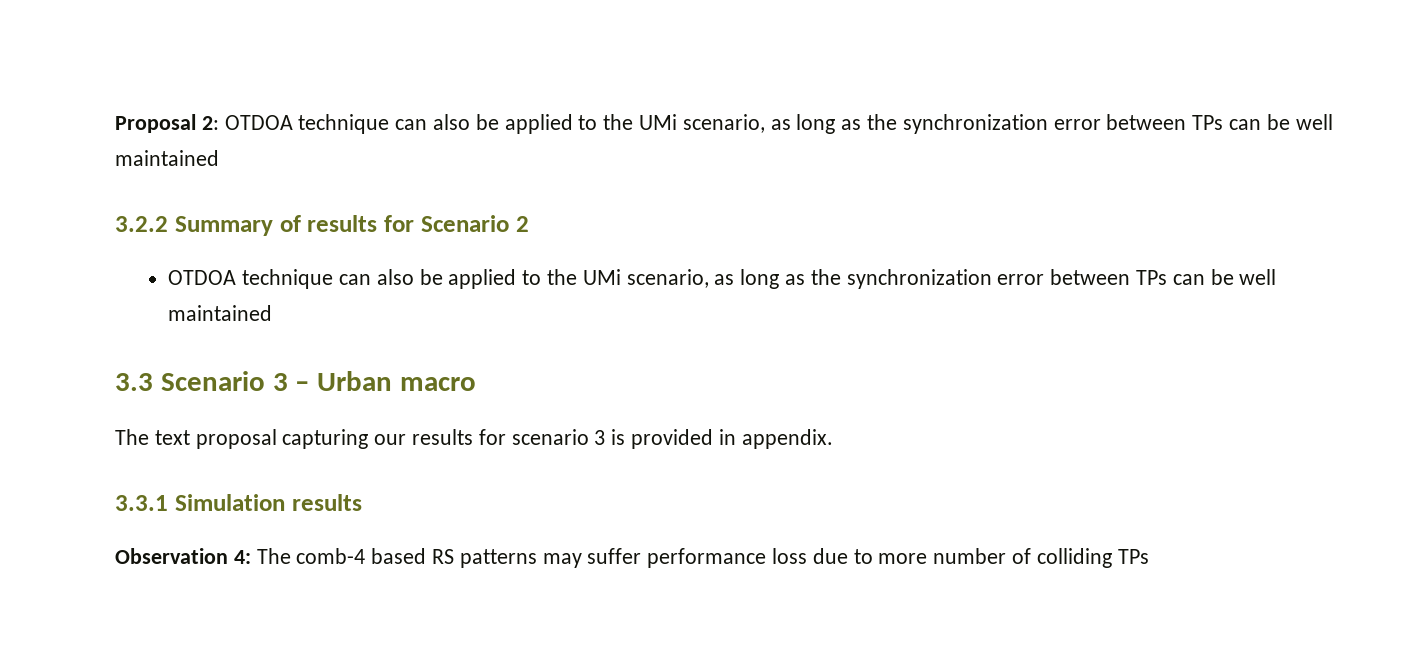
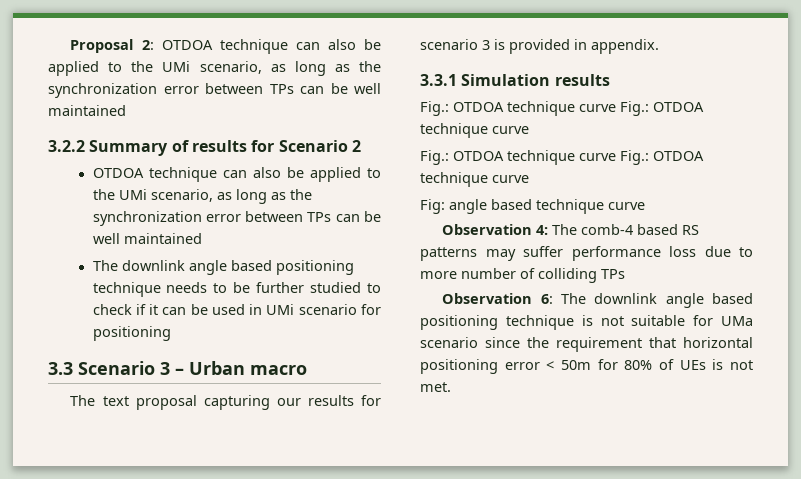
+ The downlink angle based positioning technique needs to be further studied to check if it can be used in UMi scenario for positioning
  3.3.1 Simulation results
+ Fig.: OTDOA technique curve Fig.: OTDOA technique curve
+ Fig.: OTDOA technique curve Fig.: OTDOA technique curve
+ Fig: angle based technique curve
+ Observation 6: The downlink angle based positioning technique is not suitable for UMa scenario since the requirement that horizontal positioning error < 50m for 80% of UEs is not met.

